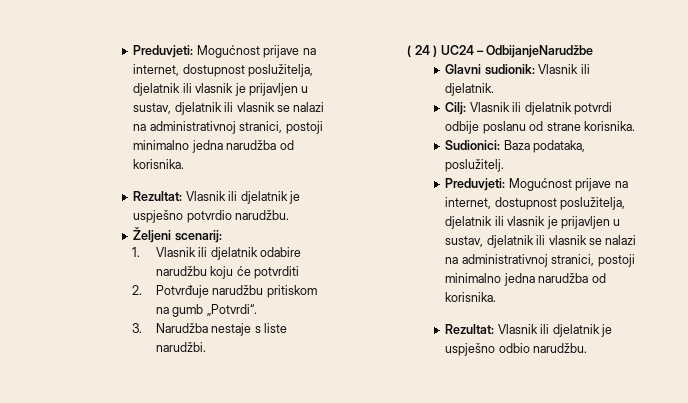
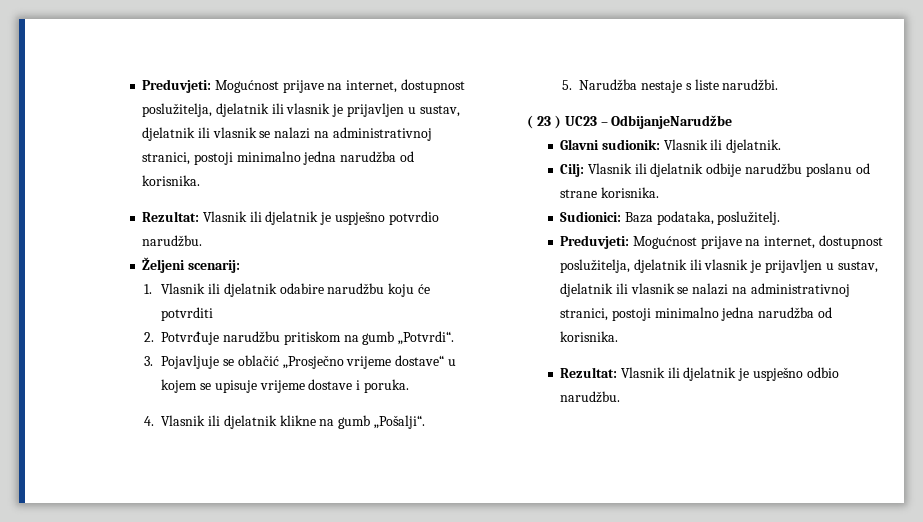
- 3. Narudžba nestaje s liste narudžbi.
+ 3. Pojavljuje se oblačić „Prosječno vrijeme dostave“ u kojem se upisuje vrijeme dostave i poruka.
+ 4. Vlasnik ili djelatnik klikne na gumb „Pošalji“.
+ 5. Narudžba nestaje s liste narudžbi.
- ( 24 ) UC24 – OdbijanjeNarudžbe
+ ( 23 ) UC23 – OdbijanjeNarudžbe
- Cilj: Vlasnik ili djelatnik potvrdi odbije poslanu od strane korisnika.
+ Cilj: Vlasnik ili djelatnik odbije narudžbu poslanu od strane korisnika.

